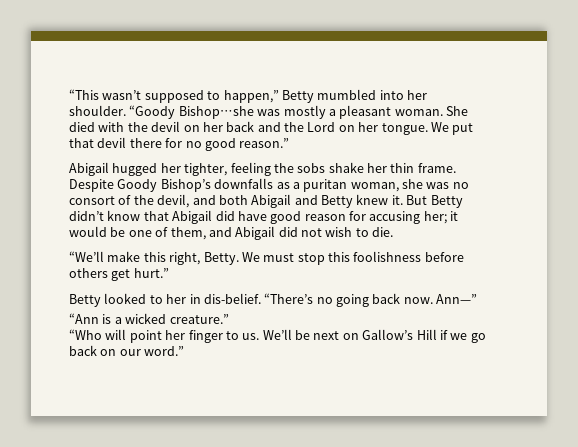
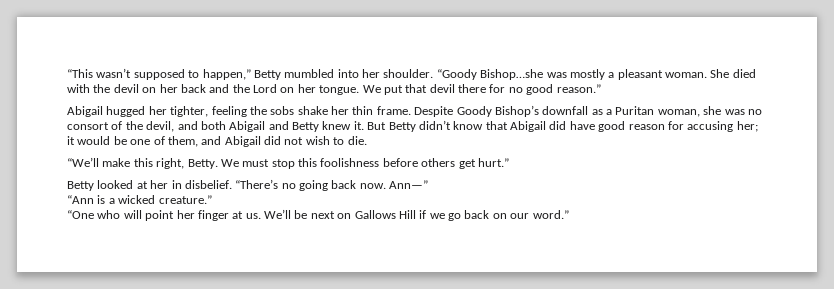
- Despite Goody Bishop’s downfalls as a puritan woman, she was no consort of the devil, and both Abigail and Betty knew it.
+ Despite Goody Bishop’s downfall as a Puritan woman, she was no consort of the devil, and both Abigail and Betty knew it.
- Betty looked to her in dis-belief.
+ Betty looked at her in disbelief.
- “Who will point her finger to us.
+ “One who will point her finger at us.
- We’ll be next on Gallow’s Hill if we go back on our word.”
+ We’ll be next on Gallows Hill if we go back on our word.”

